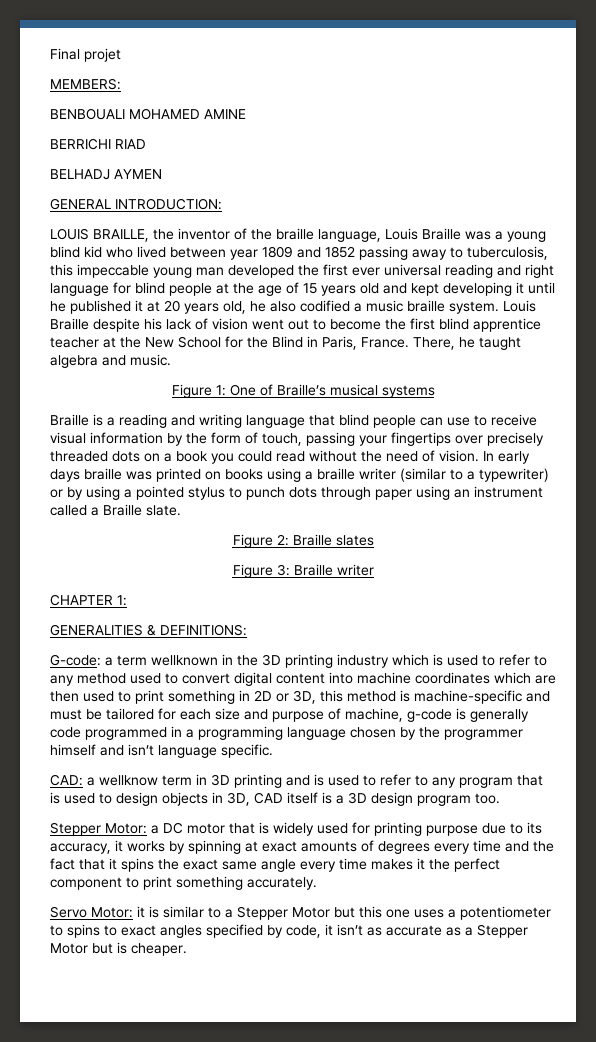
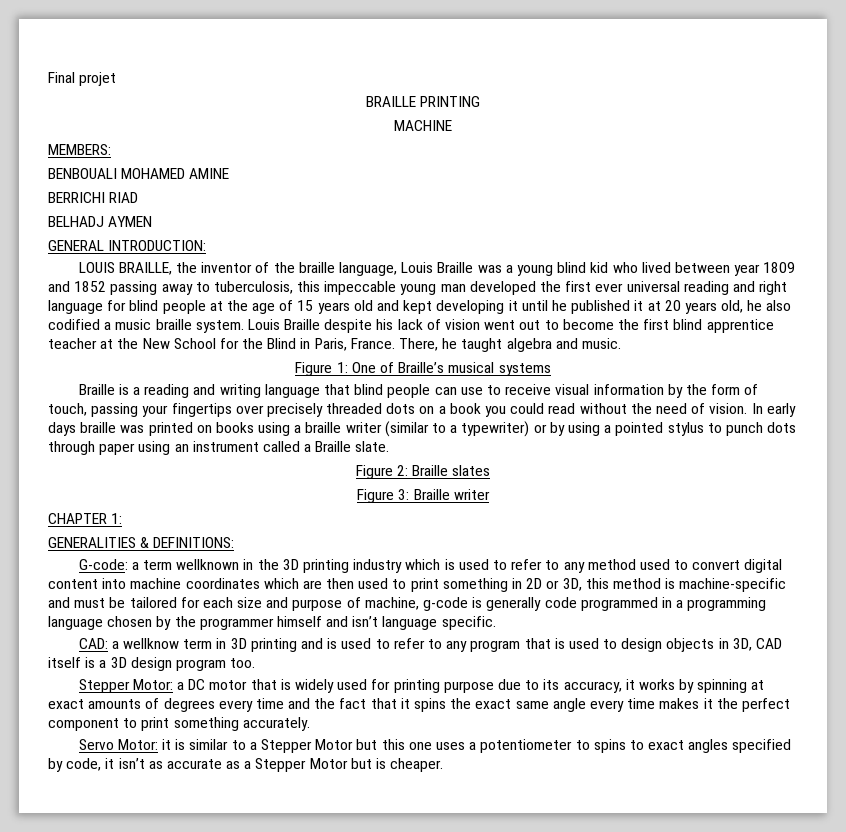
+ BRAILLE PRINTING
+ MACHINE

